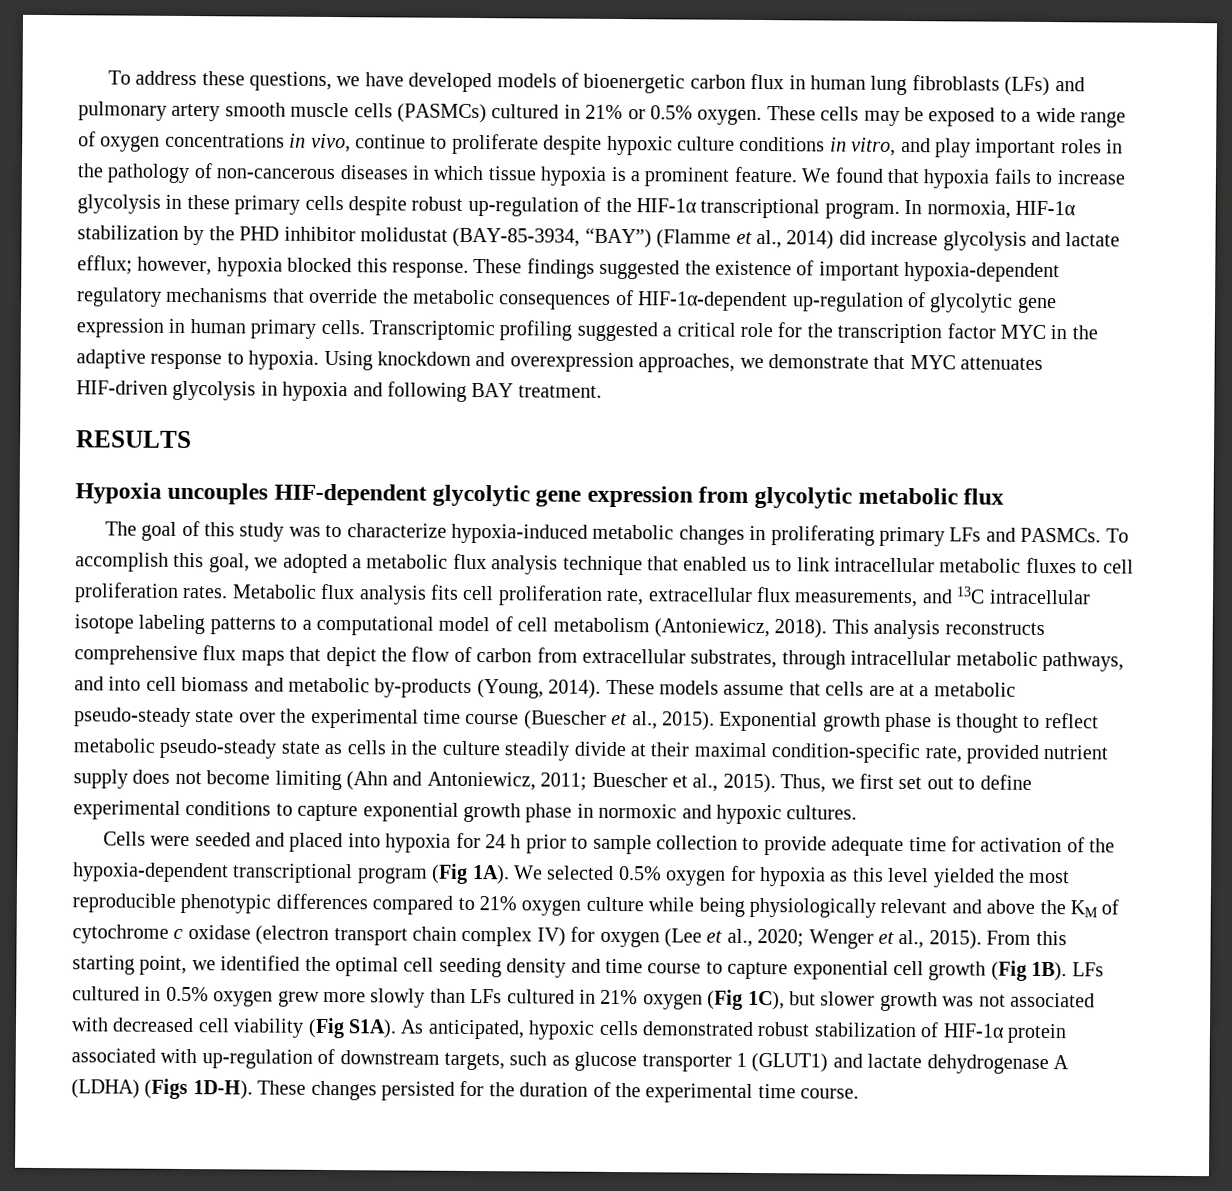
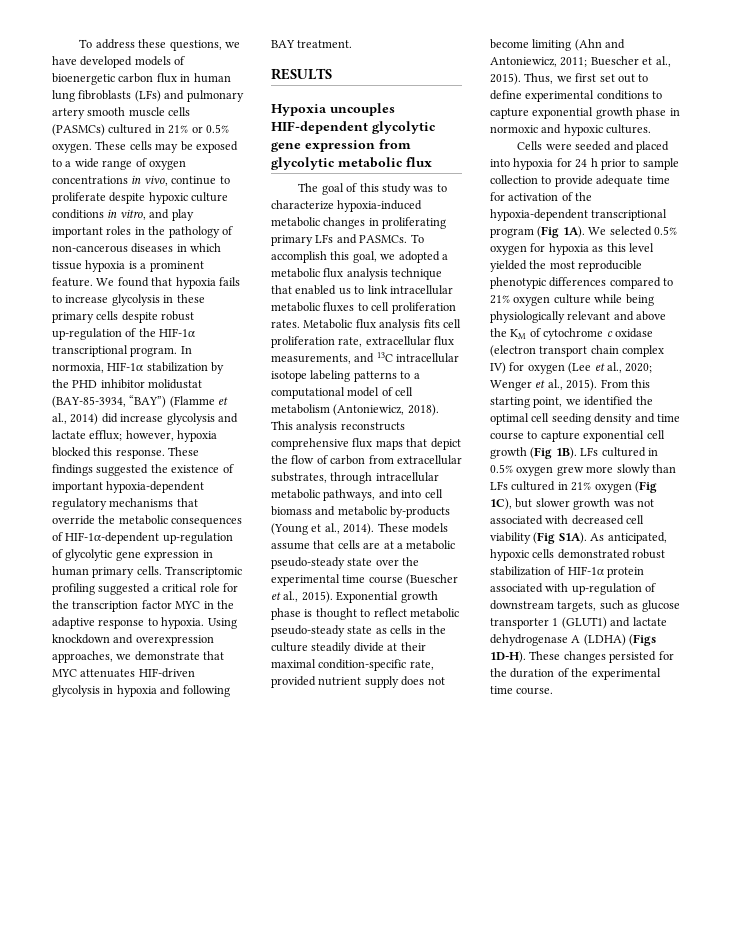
- This analysis reconstructs comprehensive flux maps that depict the flow of carbon from extracellular substrates, through intracellular metabolic pathways, and into cell biomass and metabolic by-products (Young, 2014).
+ This analysis reconstructs comprehensive flux maps that depict the flow of carbon from extracellular substrates, through intracellular metabolic pathways, and into cell biomass and metabolic by-products (Young et al., 2014).

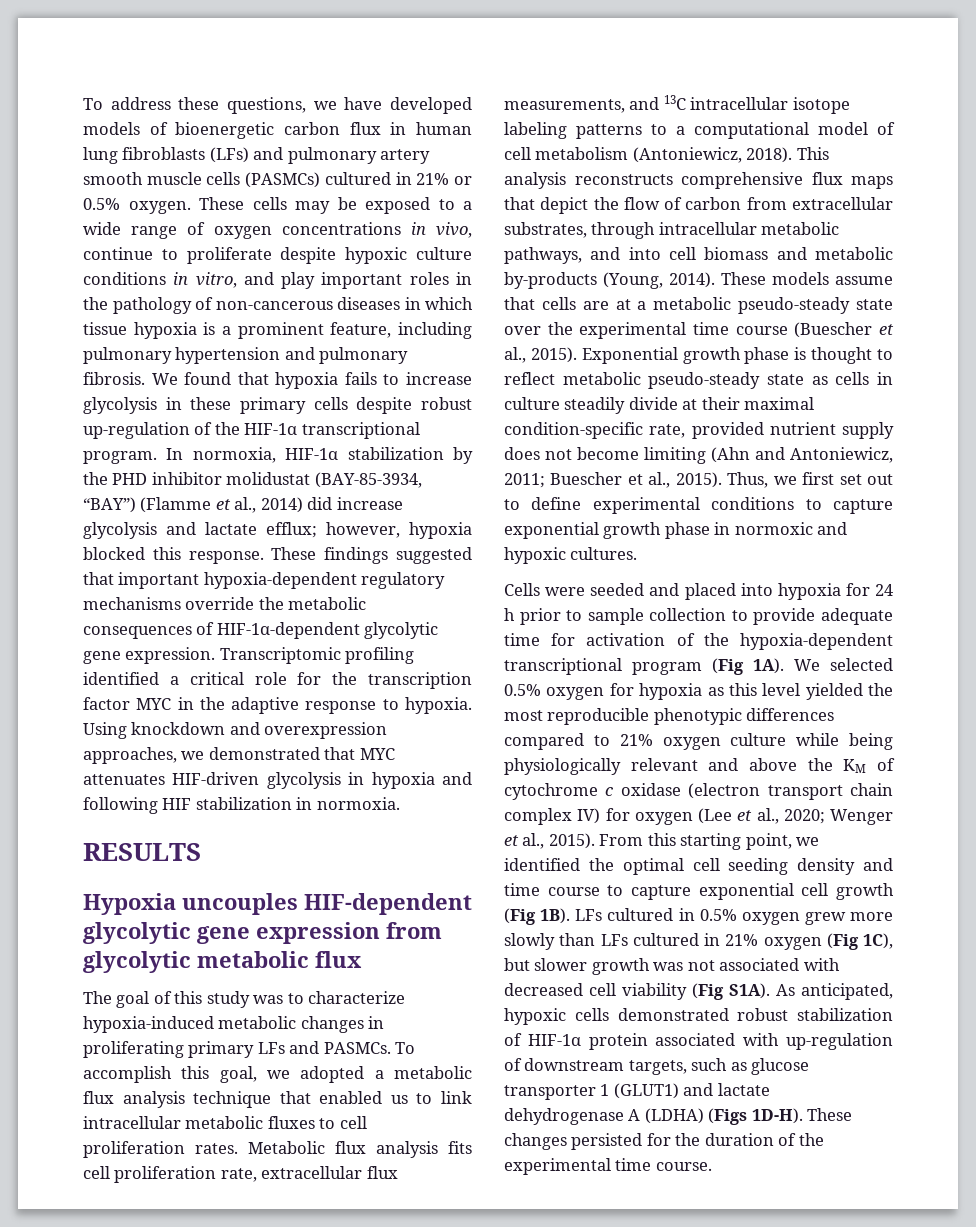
- These cells may be exposed to a wide range of oxygen concentrations in vivo, continue to proliferate despite hypoxic culture conditions in vitro, and play important roles in the pathology of non-cancerous diseases in which tissue hypoxia is a prominent feature.
+ These cells may be exposed to a wide range of oxygen concentrations in vivo, continue to proliferate despite hypoxic culture conditions in vitro, and play important roles in the pathology of non-cancerous diseases in which tissue hypoxia is a prominent feature, including pulmonary hypertension and pulmonary fibrosis.
- These findings suggested the existence of important hypoxia-dependent regulatory mechanisms that override the metabolic consequences of HIF-1α-dependent up-regulation of glycolytic gene expression in human primary cells.
+ These findings suggested that important hypoxia-dependent regulatory mechanisms override the metabolic consequences of HIF-1α-dependent glycolytic gene expression.
- Transcriptomic profiling suggested a critical role for the transcription factor MYC in the adaptive response to hypoxia.
+ Transcriptomic profiling identified a critical role for the transcription factor MYC in the adaptive response to hypoxia.
- Using knockdown and overexpression approaches, we demonstrate that MYC attenuates HIF-driven glycolysis in hypoxia and following BAY treatment.
+ Using knockdown and overexpression approaches, we demonstrated that MYC attenuates HIF-driven glycolysis in hypoxia and following HIF stabilization in normoxia.
- This analysis reconstructs comprehensive flux maps that depict the flow of carbon from extracellular substrates, through intracellular metabolic pathways, and into cell biomass and metabolic by-products (Young et al., 2014).
+ This analysis reconstructs comprehensive flux maps that depict the flow of carbon from extracellular substrates, through intracellular metabolic pathways, and into cell biomass and metabolic by-products (Young, 2014).
- Exponential growth phase is thought to reflect metabolic pseudo-steady state as cells in the culture steadily divide at their maximal condition-specific rate, provided nutrient supply does not become limiting (Ahn and Antoniewicz, 2011; Buescher et al., 2015).
+ Exponential growth phase is thought to reflect metabolic pseudo-steady state as cells in culture steadily divide at their maximal condition-specific rate, provided nutrient supply does not become limiting (Ahn and Antoniewicz, 2011; Buescher et al., 2015).

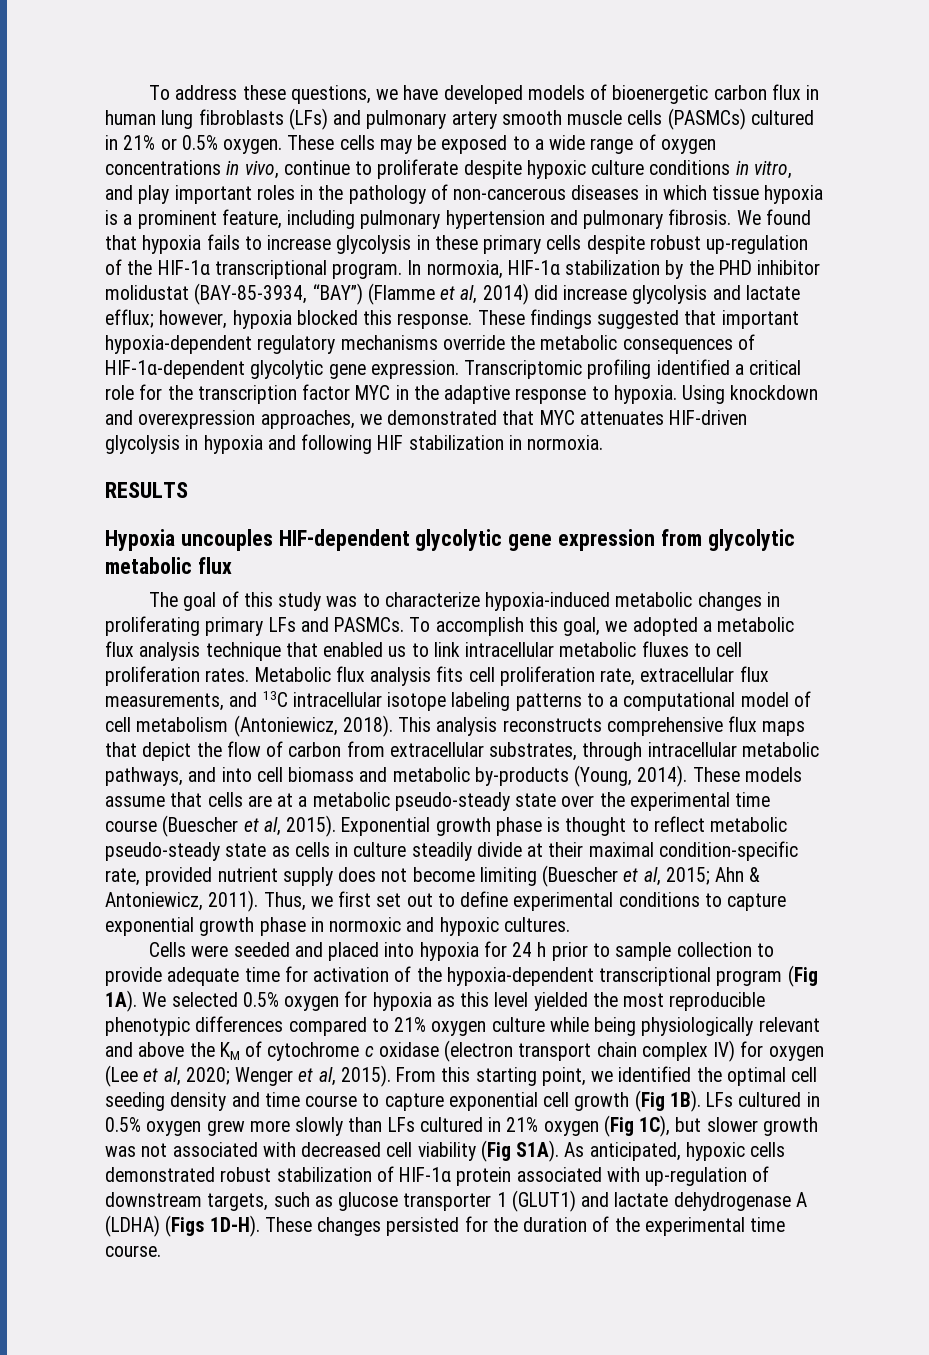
- In normoxia, HIF-1α stabilization by the PHD inhibitor molidustat (BAY-85-3934, “BAY”) (Flamme et al., 2014) did increase glycolysis and lactate efflux; however, hypoxia blocked this response.
+ In normoxia, HIF-1α stabilization by the PHD inhibitor molidustat (BAY-85-3934, “BAY”) (Flamme et al, 2014) did increase glycolysis and lactate efflux; however, hypoxia blocked this response.
- These models assume that cells are at a metabolic pseudo-steady state over the experimental time course (Buescher et al., 2015).
+ These models assume that cells are at a metabolic pseudo-steady state over the experimental time course (Buescher et al, 2015).
- Exponential growth phase is thought to reflect metabolic pseudo-steady state as cells in culture steadily divide at their maximal condition-specific rate, provided nutrient supply does not become limiting (Ahn and Antoniewicz, 2011; Buescher et al., 2015).
+ Exponential growth phase is thought to reflect metabolic pseudo-steady state as cells in culture steadily divide at their maximal condition-specific rate, provided nutrient supply does not become limiting (Buescher et al, 2015; Ahn & Antoniewicz, 2011).
- We selected 0.5% oxygen for hypoxia as this level yielded the most reproducible phenotypic differences compared to 21% oxygen culture while being physiologically relevant and above the KM of cytochrome c oxidase (electron transport chain complex IV) for oxygen (Lee et al., 2020; Wenger et al., 2015).
+ We selected 0.5% oxygen for hypoxia as this level yielded the most reproducible phenotypic differences compared to 21% oxygen culture while being physiologically relevant and above the KM of cytochrome c oxidase (electron transport chain complex IV) for oxygen (Lee et al, 2020; Wenger et al, 2015).

